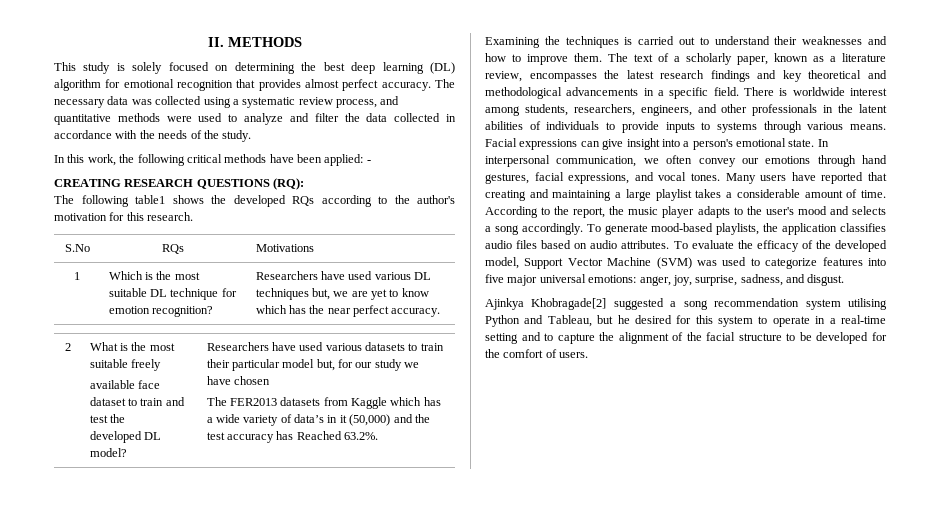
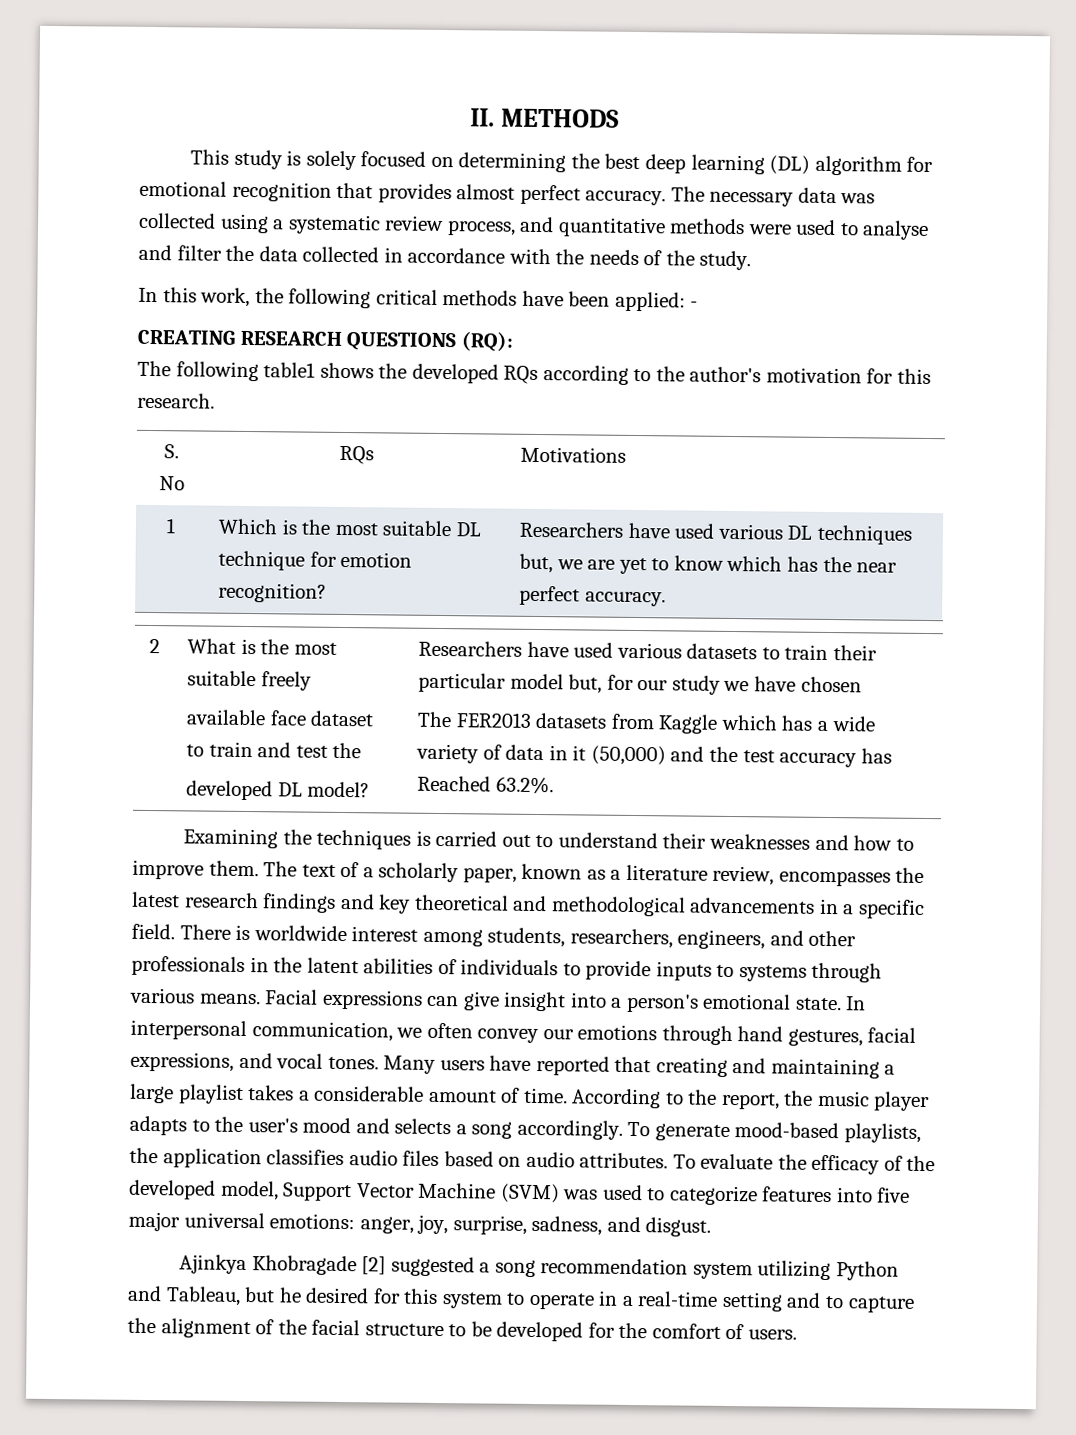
- The necessary data was collected using a systematic review process, and quantitative methods were used to analyze and filter the data collected in accordance with the needs of the study.
+ The necessary data was collected using a systematic review process, and quantitative methods were used to analyse and filter the data collected in accordance with the needs of the study.
- S.No | RQs | Motivations
+ S. No | RQs | Motivations
- The FER2013 datasets from Kaggle which has a wide variety of data’s in it (50,000) and the test accuracy has Reached 63.2%.
+ The FER2013 datasets from Kaggle which has a wide variety of data in it (50,000) and the test accuracy has Reached 63.2%.
- Ajinkya Khobragade[2] suggested a song recommendation system utilising Python and Tableau, but he desired for this system to operate in a real-time setting and to capture the alignment of the facial structure to be developed for the comfort of users.
+ Ajinkya Khobragade [2] suggested a song recommendation system utilizing Python and Tableau, but he desired for this system to operate in a real-time setting and to capture the alignment of the facial structure to be developed for the comfort of users.

